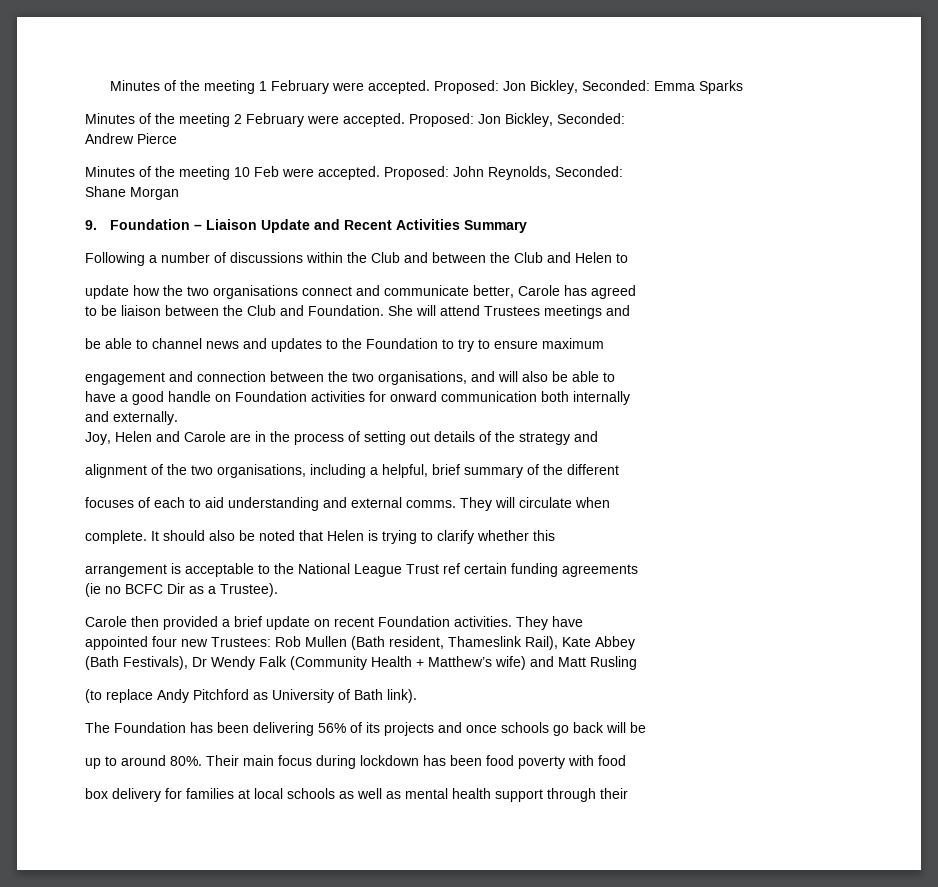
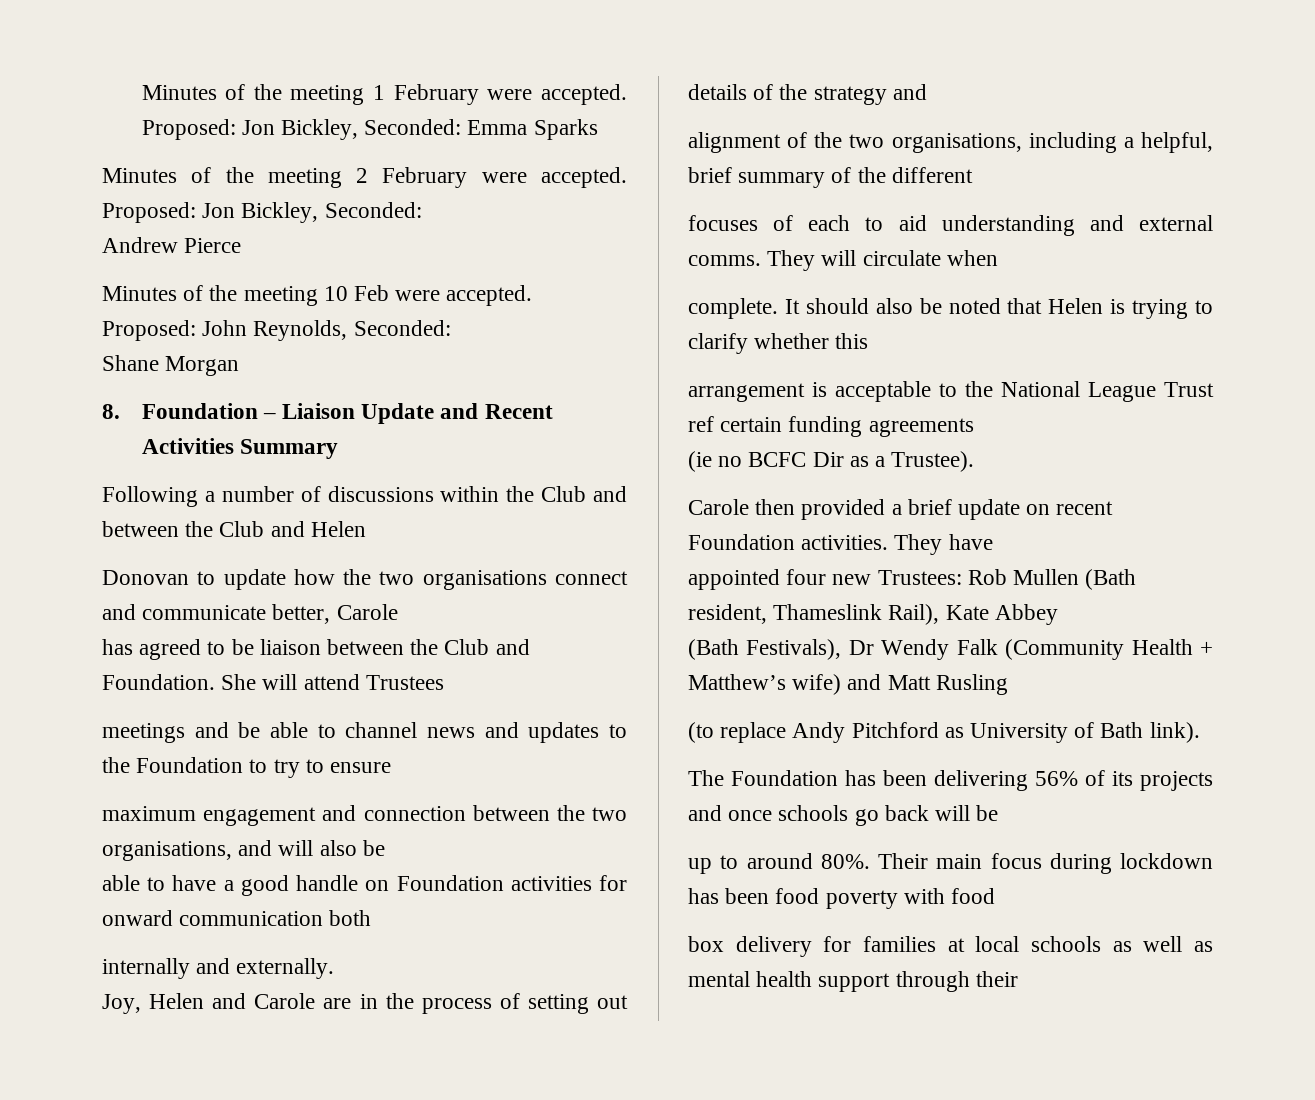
- 9. Foundation – Liaison Update and Recent Activities Summary
+ 8. Foundation – Liaison Update and Recent Activities Summary
- Following a number of discussions within the Club and between the Club and Helen to
- update how the two organisations connect and communicate better, Carole has agreed
- to be liaison between the Club and Foundation.
+ Following a number of discussions within the Club and between the Club and Helen
+ Donovan to update how the two organisations connect and communicate better, Carole
+ has agreed to be liaison between the Club and Foundation.
- She will attend Trustees meetings and
- be able to channel news and updates to the Foundation to try to ensure maximum
- engagement and connection between the two organisations, and will also be able to
- have a good handle on Foundation activities for onward communication both internally
- and externally.
+ She will attend Trustees
+ meetings and be able to channel news and updates to the Foundation to try to ensure
+ maximum engagement and connection between the two organisations, and will also be
+ able to have a good handle on Foundation activities for onward communication both
+ internally and externally.

